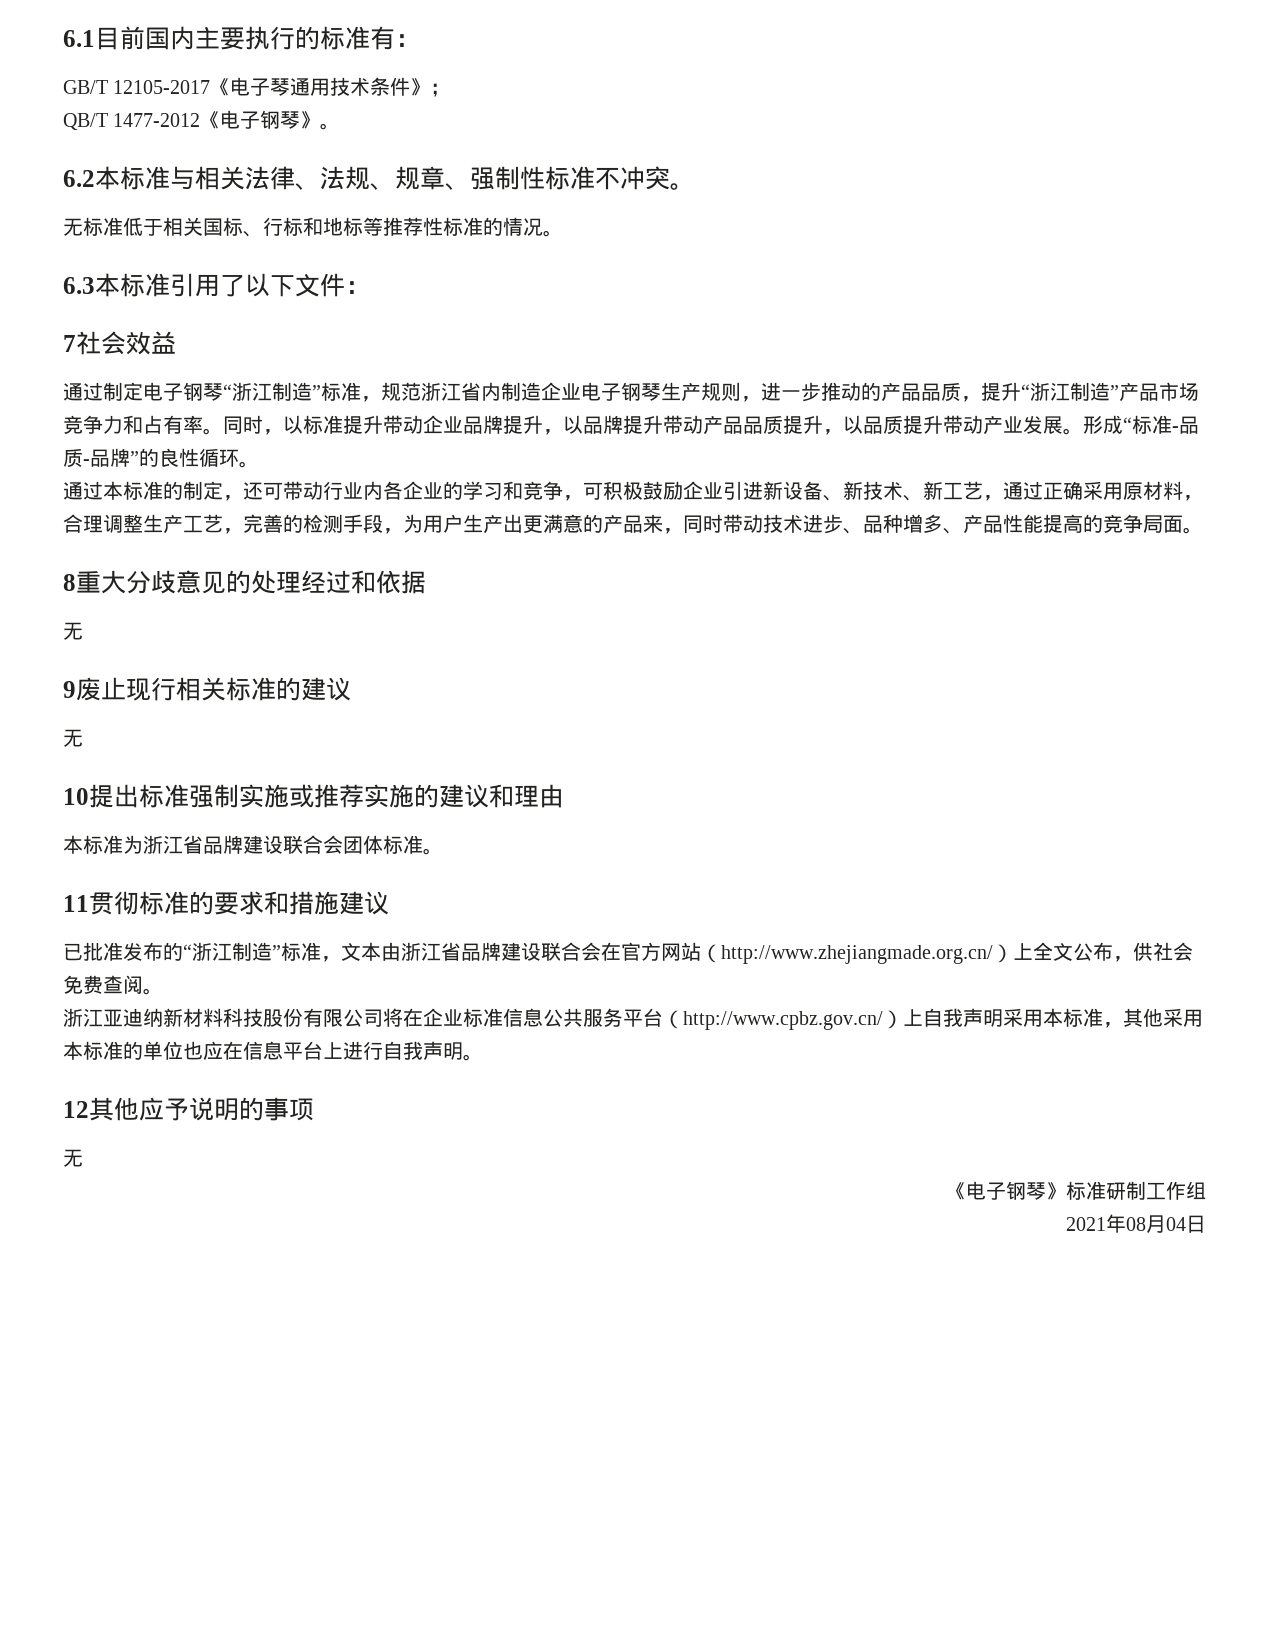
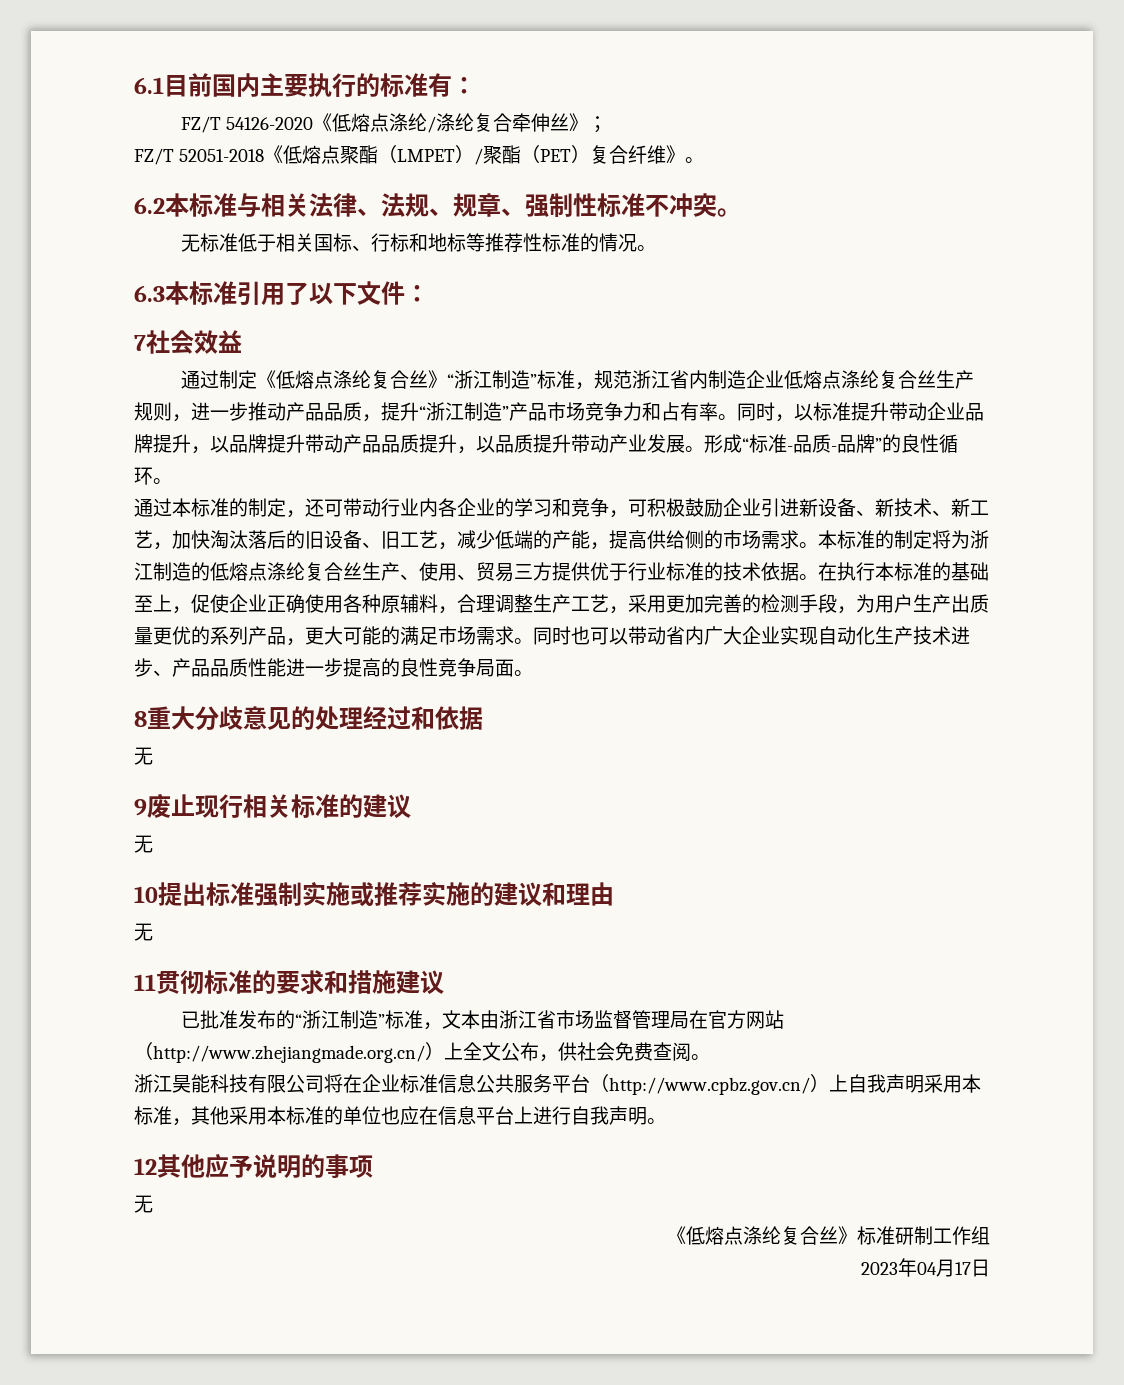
- GB/T 12105-2017《电子琴通用技术条件》；
- QB/T 1477-2012《电子钢琴》。
+ FZ/T 54126-2020《低熔点涤纶/涤纶复合牵伸丝》；
+ FZ/T 52051-2018《低熔点聚酯（LMPET）/聚酯（PET）复合纤维》。
- 通过制定电子钢琴“浙江制造”标准，规范浙江省内制造企业电子钢琴生产规则，进一步推动的产品品质，提升“浙江制造”产品市场竞争力和占有率。
+ 通过制定《低熔点涤纶复合丝》“浙江制造”标准，规范浙江省内制造企业低熔点涤纶复合丝生产规则，进一步推动产品品质，提升“浙江制造”产品市场竞争力和占有率。
- 通过本标准的制定，还可带动行业内各企业的学习和竞争，可积极鼓励企业引进新设备、新技术、新工艺，通过正确采用原材料，合理调整生产工艺，完善的检测手段，为用户生产出更满意的产品来，同时带动技术进步、品种增多、产品性能提高的竞争局面。
+ 通过本标准的制定，还可带动行业内各企业的学习和竞争，可积极鼓励企业引进新设备、新技术、新工艺，加快淘汰落后的旧设备、旧工艺，减少低端的产能，提高供给侧的市场需求。本标准的制定将为浙江制造的低熔点涤纶复合丝生产、使用、贸易三方提供优于行业标准的技术依据。在执行本标准的基础至上，促使企业正确使用各种原辅料，合理调整生产工艺，采用更加完善的检测手段，为用户生产出质量更优的系列产品，更大可能的满足市场需求。同时也可以带动省内广大企业实现自动化生产技术进步、产品品质性能进一步提高的良性竞争局面。
  10提出标准强制实施或推荐实施的建议和理由
- 本标准为浙江省品牌建设联合会团体标准。
+ 无
- 已批准发布的“浙江制造”标准，文本由浙江省品牌建设联合会在官方网站（http://www.zhejiangmade.org.cn/）上全文公布，供社会免费查阅。
+ 已批准发布的“浙江制造”标准，文本由浙江省市场监督管理局在官方网站（http://www.zhejiangmade.org.cn/）上全文公布，供社会免费查阅。
- 浙江亚迪纳新材料科技股份有限公司将在企业标准信息公共服务平台（http://www.cpbz.gov.cn/）上自我声明采用本标准，其他采用本标准的单位也应在信息平台上进行自我声明。
+ 浙江昊能科技有限公司将在企业标准信息公共服务平台（http://www.cpbz.gov.cn/）上自我声明采用本标准，其他采用本标准的单位也应在信息平台上进行自我声明。
- 《电子钢琴》标准研制工作组
+ 《低熔点涤纶复合丝》标准研制工作组
- 2021年08月04日
+ 2023年04月17日

